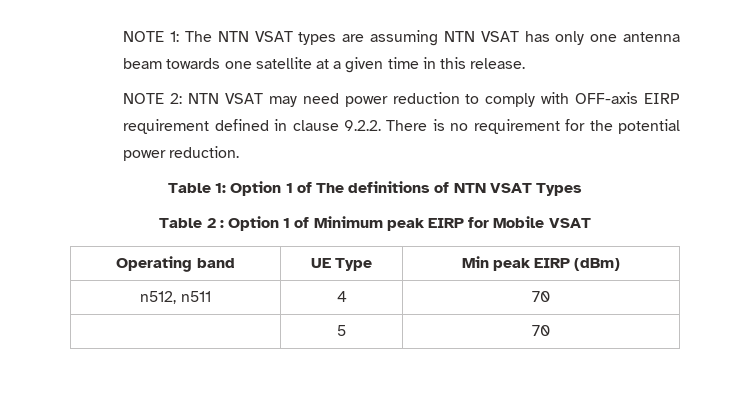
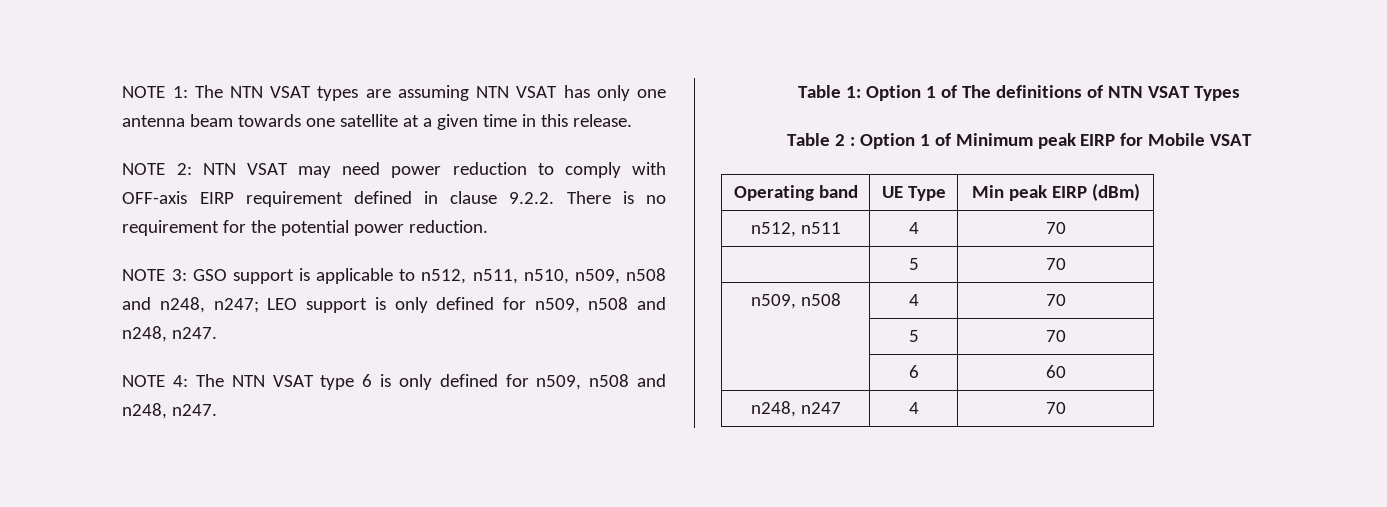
+ NOTE 3: GSO support is applicable to n512, n511, n510, n509, n508 and n248, n247; LEO support is only defined for n509, n508 and n248, n247.
+ NOTE 4: The NTN VSAT type 6 is only defined for n509, n508 and n248, n247.
+ n509, n508 | 4 | 70
+ | 5 | 70
+ | 6 | 60
+ n248, n247 | 4 | 70

